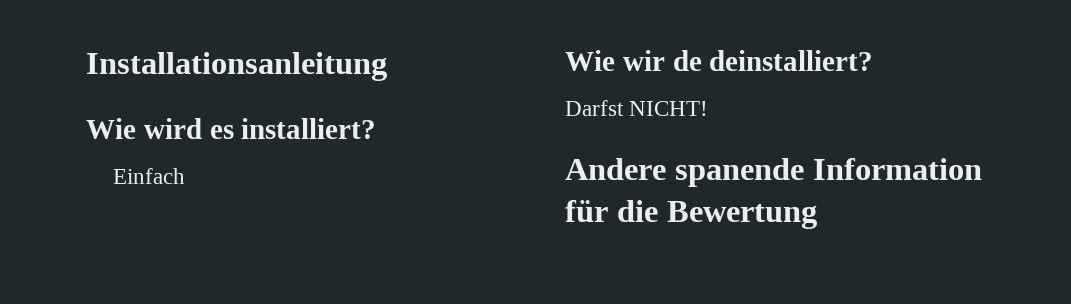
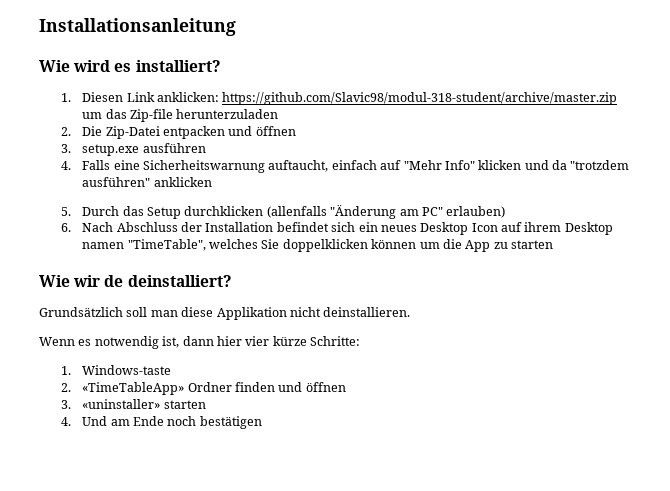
- Einfach
+ 1. Diesen Link anklicken: https://github.com/Slavic98/modul-318-student/archive/master.zip um das Zip-file herunterzuladen
+ 2. Die Zip-Datei entpacken und öffnen
+ 3. setup.exe ausführen
+ 4. Falls eine Sicherheitswarnung auftaucht, einfach auf "Mehr Info" klicken und da "trotzdem ausführen" anklicken
+ 5. Durch das Setup durchklicken (allenfalls "Änderung am PC" erlauben)
+ 6. Nach Abschluss der Installation befindet sich ein neues Desktop Icon auf ihrem Desktop namen "TimeTable", welches Sie doppelklicken können um die App zu starten
  Wie wir de deinstalliert?
- Darfst NICHT!
- Andere spanende Information für die Bewertung
+ Grundsätzlich soll man diese Applikation nicht deinstallieren.
+ Wenn es notwendig ist, dann hier vier kürze Schritte:
+ 1. Windows-taste
+ 2. «TimeTableApp» Ordner finden und öffnen
+ 3. «uninstaller» starten
+ 4. Und am Ende noch bestätigen

